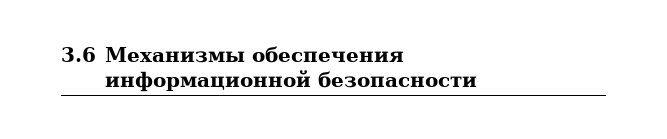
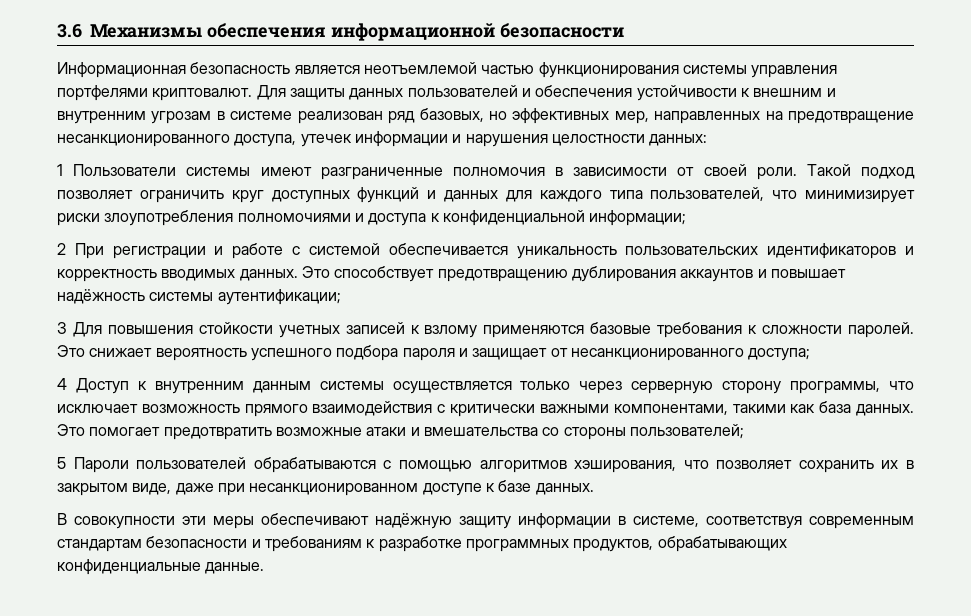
+ Информационная безопасность является неотъемлемой частью функционирования системы управления портфелями криптовалют. Для защиты данных пользователей и обеспечения устойчивости к внешним и внутренним угрозам в системе реализован ряд базовых, но эффективных мер, направленных на предотвращение несанкционированного доступа, утечек информации и нарушения целостности данных:
+ 1 Пользователи системы имеют разграниченные полномочия в зависимости от своей роли. Такой подход позволяет ограничить круг доступных функций и данных для каждого типа пользователей, что минимизирует риски злоупотребления полномочиями и доступа к конфиденциальной информации;
+ 2 При регистрации и работе с системой обеспечивается уникальность пользовательских идентификаторов и корректность вводимых данных. Это способствует предотвращению дублирования аккаунтов и повышает надёжность системы аутентификации;
+ 3 Для повышения стойкости учетных записей к взлому применяются базовые требования к сложности паролей. Это снижает вероятность успешного подбора пароля и защищает от несанкционированного доступа;
+ 4 Доступ к внутренним данным системы осуществляется только через серверную сторону программы, что исключает возможность прямого взаимодействия с критически важными компонентами, такими как база данных. Это помогает предотвратить возможные атаки и вмешательства со стороны пользователей;
+ 5 Пароли пользователей обрабатываются с помощью алгоритмов хэширования, что позволяет сохранить их в закрытом виде, даже при несанкционированном доступе к базе данных.
+ В совокупности эти меры обеспечивают надёжную защиту информации в системе, соответствуя современным стандартам безопасности и требованиям к разработке программных продуктов, обрабатывающих конфиденциальные данные.

